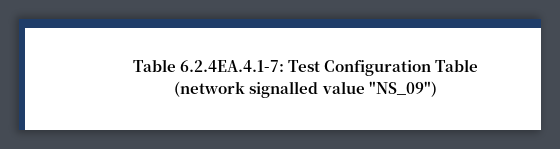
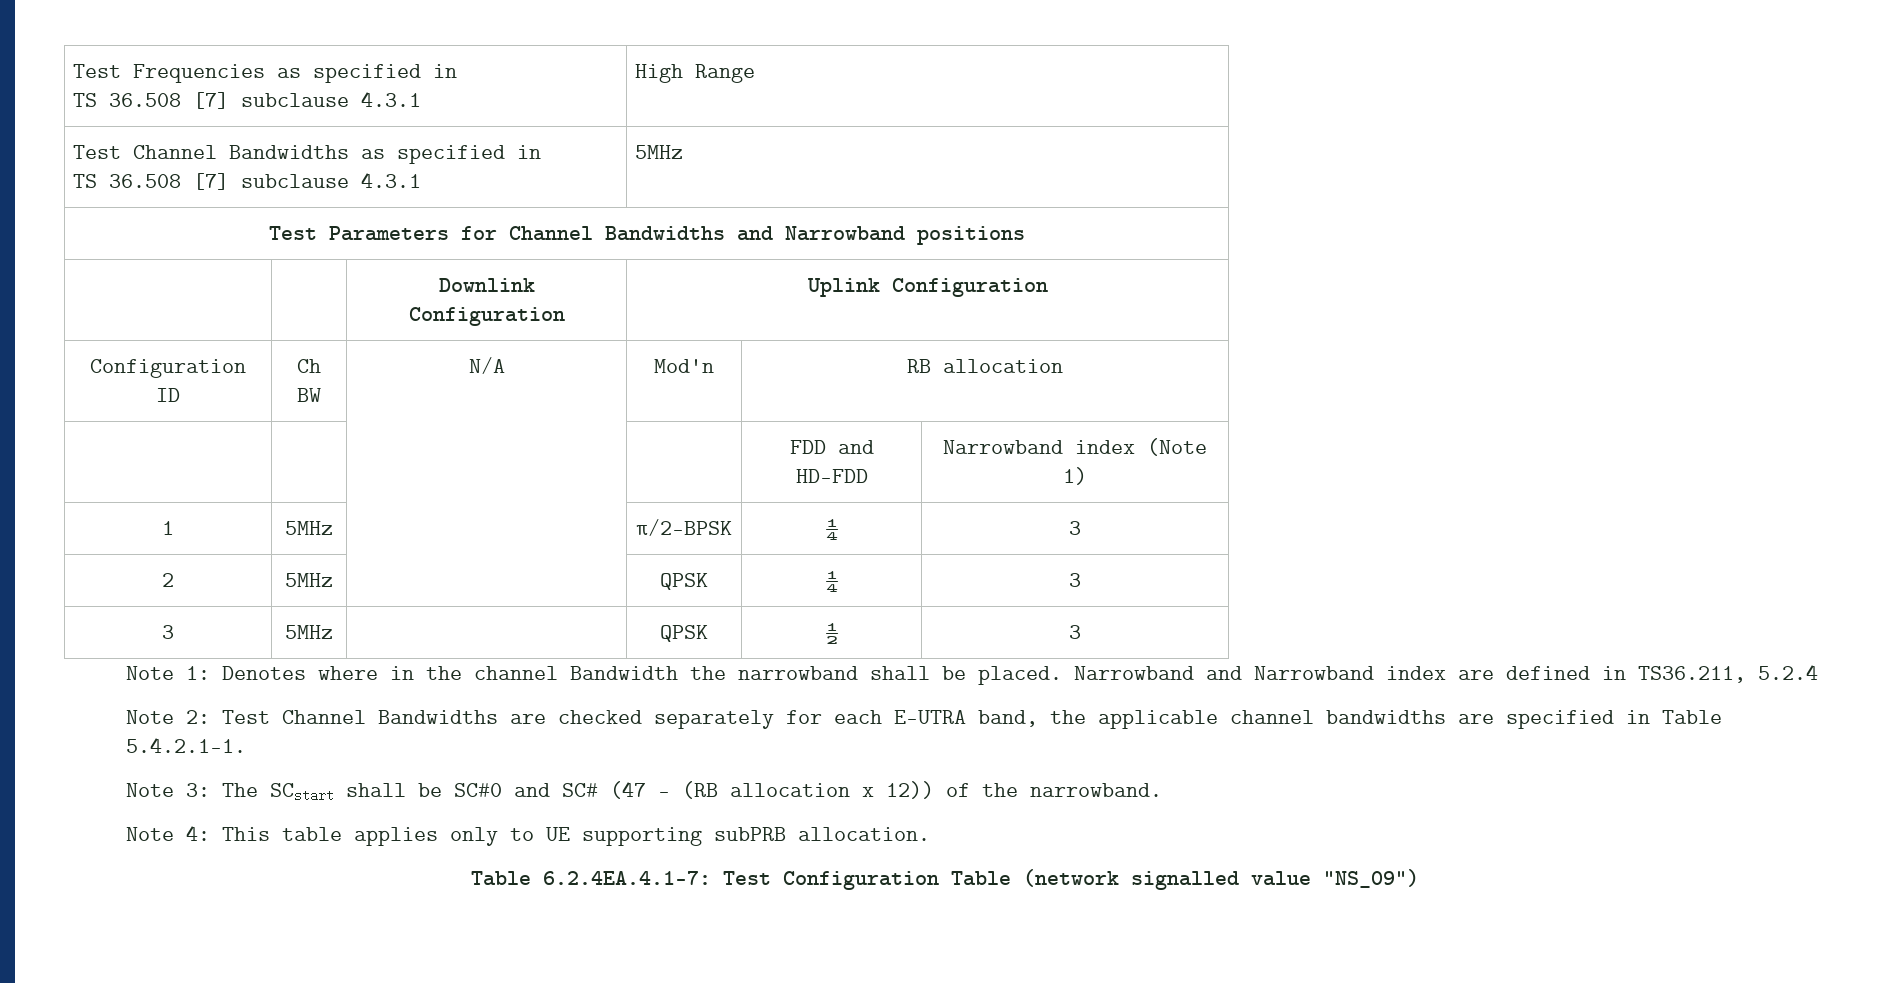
+ Test Frequencies as specified in
+ TS 36.508 [7] subclause 4.3.1 | High Range
+ Test Channel Bandwidths as specified in
+ TS 36.508 [7] subclause 4.3.1 | 5MHz
+ Test Parameters for Channel Bandwidths and Narrowband positions
+ | | Downlink Configuration | Uplink Configuration
+ Configuration ID | Ch BW | N/A | Mod'n | RB allocation
+ | | | | FDD and HD-FDD | Narrowband index (Note 1)
+ 1 | 5MHz | | π/2-BPSK | ¼ | 3
+ 2 | 5MHz | | QPSK | ¼ | 3
+ 3 | 5MHz | | QPSK | ½ | 3
+ Note 1: Denotes where in the channel Bandwidth the narrowband shall be placed. Narrowband and Narrowband index are defined in TS36.211, 5.2.4
+ Note 2: Test Channel Bandwidths are checked separately for each E-UTRA band, the applicable channel bandwidths are specified in Table 5.4.2.1-1.
+ Note 3: The SCstart shall be SC#0 and SC# (47 – (RB allocation x 12)) of the narrowband.
+ Note 4: This table applies only to UE supporting subPRB allocation.

